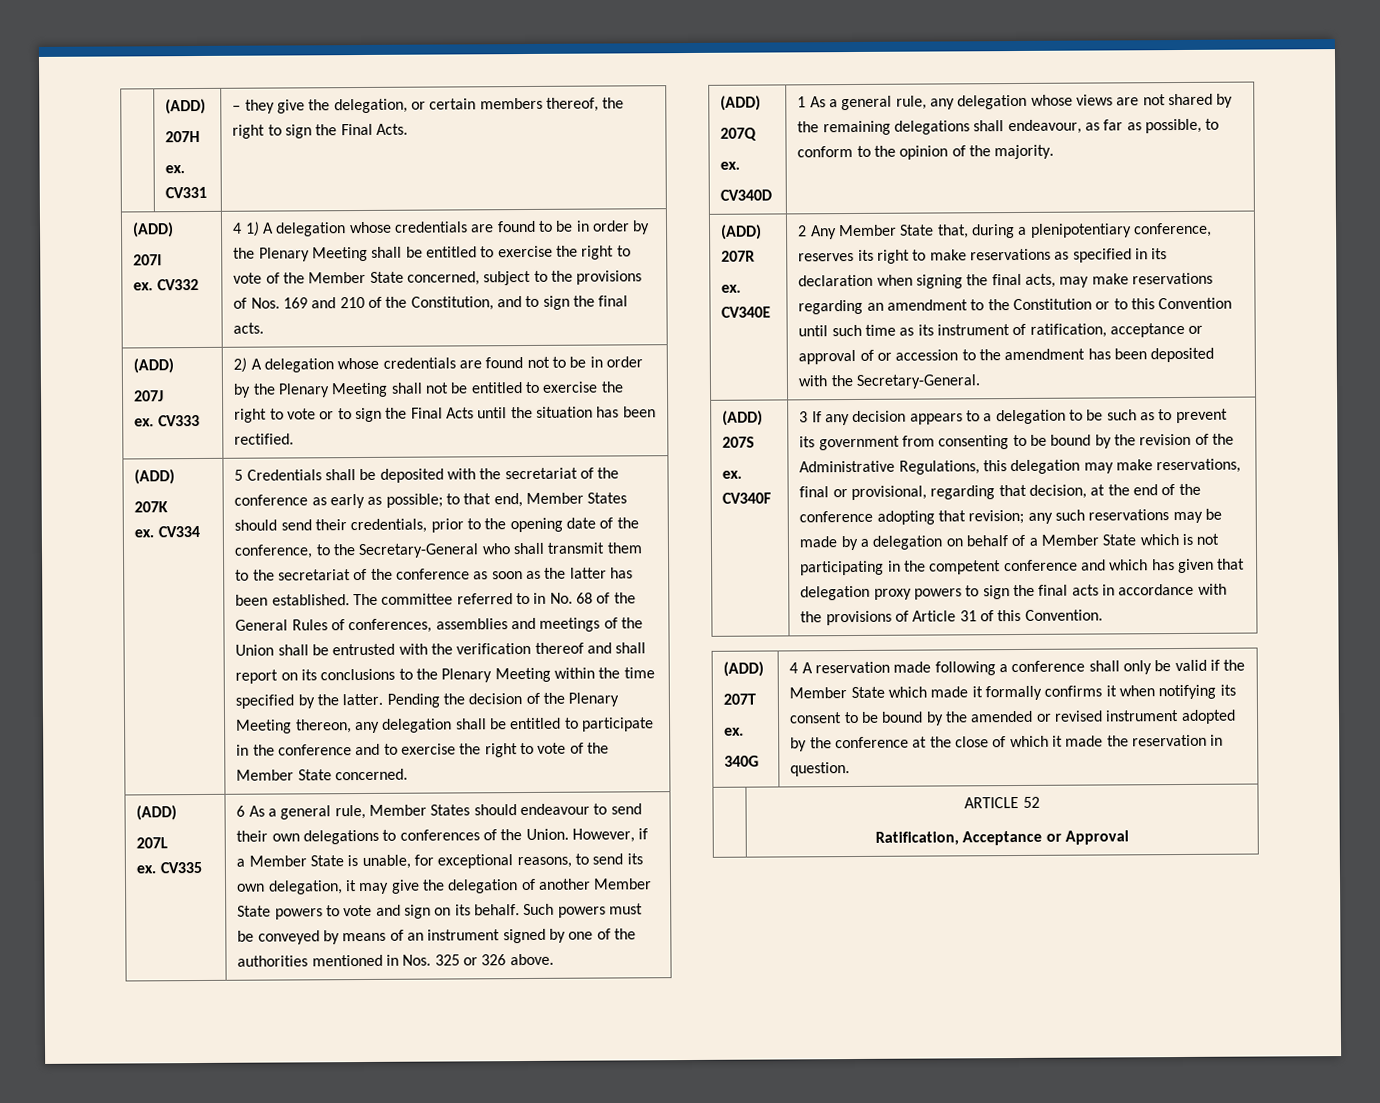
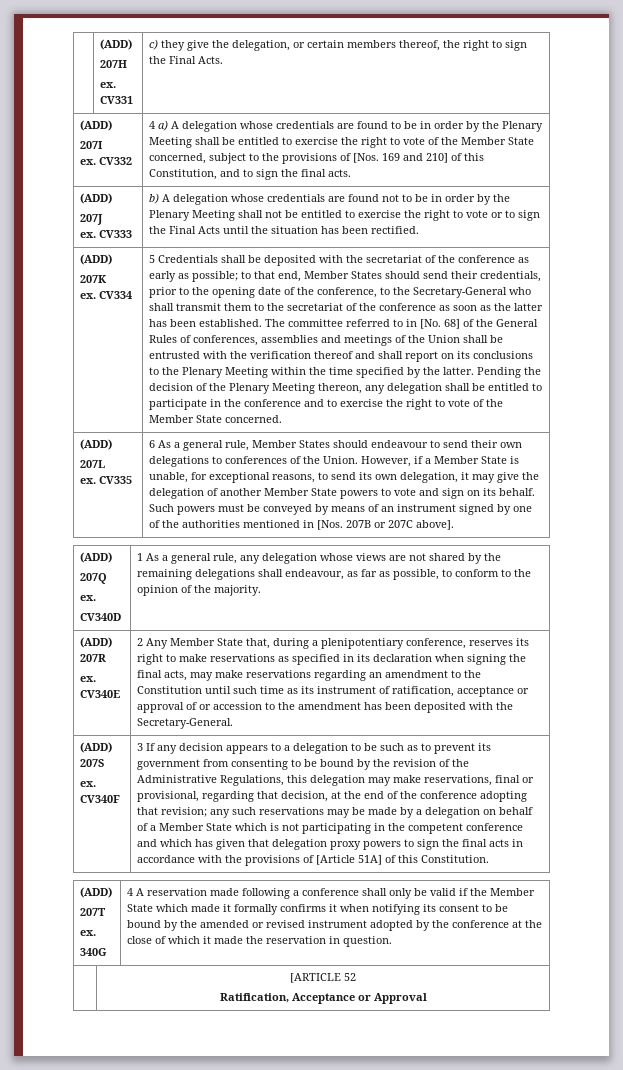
  | (ADD)
  207H
- ex. CV331 | – they give the delegation, or certain members thereof, the right to sign the Final Acts.
+ ex. CV331 | c) they give the delegation, or certain members thereof, the right to sign the Final Acts.
- 4 1) A delegation whose credentials are found to be in order by the Plenary Meeting shall be entitled to exercise the right to vote of the Member State concerned, subject to the provisions of Nos. 169 and 210 of the Constitution, and to sign the final acts.
+ 4 a) A delegation whose credentials are found to be in order by the Plenary Meeting shall be entitled to exercise the right to vote of the Member State concerned, subject to the provisions of [Nos. 169 and 210] of this Constitution, and to sign the final acts.
- 2) A delegation whose credentials are found not to be in order by the Plenary Meeting shall not be entitled to exercise the right to vote or to sign the Final Acts until the situation has been rectified.
+ b) A delegation whose credentials are found not to be in order by the Plenary Meeting shall not be entitled to exercise the right to vote or to sign the Final Acts until the situation has been rectified.
- The committee referred to in No. 68 of the General Rules of conferences, assemblies and meetings of the Union shall be entrusted with the verification thereof and shall report on its conclusions to the Plenary Meeting within the time specified by the latter.
+ The committee referred to in [No. 68] of the General Rules of conferences, assemblies and meetings of the Union shall be entrusted with the verification thereof and shall report on its conclusions to the Plenary Meeting within the time specified by the latter.
- Such powers must be conveyed by means of an instrument signed by one of the authorities mentioned in Nos. 325 or 326 above.
+ Such powers must be conveyed by means of an instrument signed by one of the authorities mentioned in [Nos. 207B or 207C above].
- 2 Any Member State that, during a plenipotentiary conference, reserves its right to make reservations as specified in its declaration when signing the final acts, may make reservations regarding an amendment to the Constitution or to this Convention until such time as its instrument of ratification, acceptance or approval of or accession to the amendment has been deposited with the Secretary-General.
+ 2 Any Member State that, during a plenipotentiary conference, reserves its right to make reservations as specified in its declaration when signing the final acts, may make reservations regarding an amendment to the Constitution until such time as its instrument of ratification, acceptance or approval of or accession to the amendment has been deposited with the Secretary-General.
- any such reservations may be made by a delegation on behalf of a Member State which is not participating in the competent conference and which has given that delegation proxy powers to sign the final acts in accordance with the provisions of Article 31 of this Convention.
+ any such reservations may be made by a delegation on behalf of a Member State which is not participating in the competent conference and which has given that delegation proxy powers to sign the final acts in accordance with the provisions of [Article 51A] of this Constitution.
- | ARTICLE 52
+ | [ARTICLE 52

